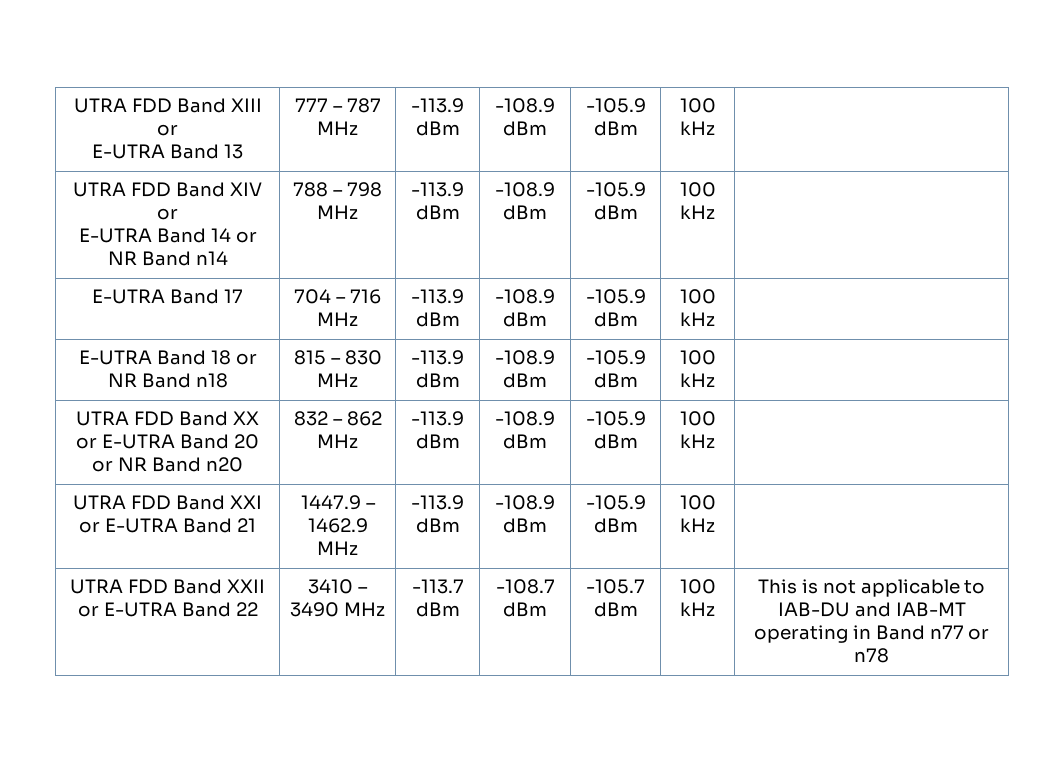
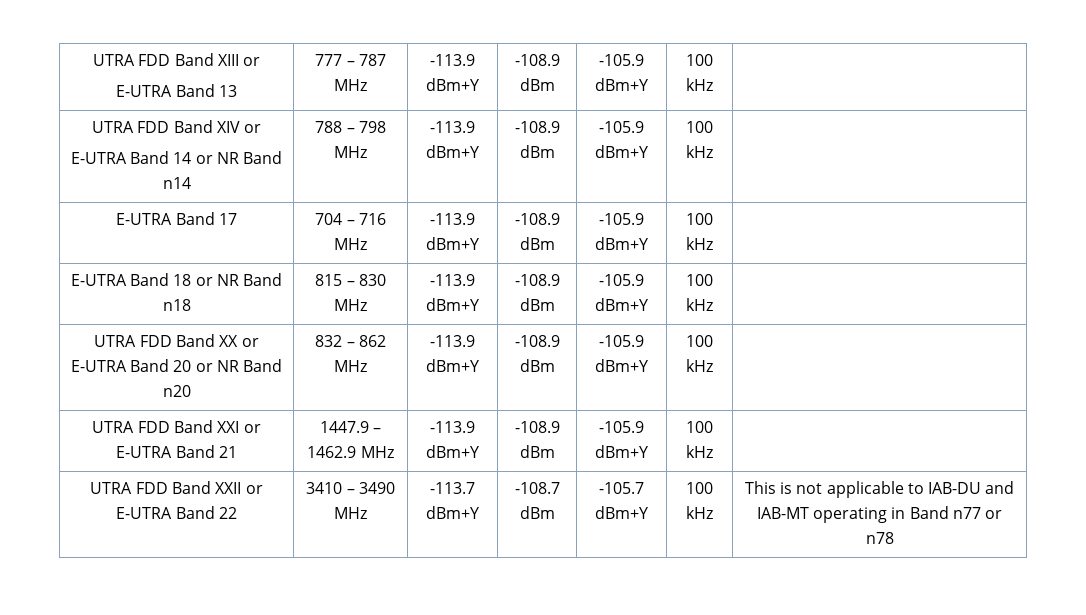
  UTRA FDD Band XIII or
- E-UTRA Band 13 | 777 – 787 MHz | -113.9 dBm | -108.9 dBm | -105.9 dBm | 100 kHz |
+ E-UTRA Band 13 | 777 – 787 MHz | -113.9 dBm+Y | -108.9 dBm | -105.9 dBm+Y | 100 kHz |
  UTRA FDD Band XIV or
- E-UTRA Band 14 or NR Band n14 | 788 – 798 MHz | -113.9 dBm | -108.9 dBm | -105.9 dBm | 100 kHz |
+ E-UTRA Band 14 or NR Band n14 | 788 – 798 MHz | -113.9 dBm+Y | -108.9 dBm | -105.9 dBm+Y | 100 kHz |
- E-UTRA Band 17 | 704 – 716 MHz | -113.9 dBm | -108.9 dBm | -105.9 dBm | 100 kHz |
+ E-UTRA Band 17 | 704 – 716 MHz | -113.9 dBm+Y | -108.9 dBm | -105.9 dBm+Y | 100 kHz |
- E-UTRA Band 18 or NR Band n18 | 815 – 830 MHz | -113.9 dBm | -108.9 dBm | -105.9 dBm | 100 kHz |
+ E-UTRA Band 18 or NR Band n18 | 815 – 830 MHz | -113.9 dBm+Y | -108.9 dBm | -105.9 dBm+Y | 100 kHz |
- UTRA FDD Band XX or E-UTRA Band 20 or NR Band n20 | 832 – 862 MHz | -113.9 dBm | -108.9 dBm | -105.9 dBm | 100 kHz |
+ UTRA FDD Band XX or E-UTRA Band 20 or NR Band n20 | 832 – 862 MHz | -113.9 dBm+Y | -108.9 dBm | -105.9 dBm+Y | 100 kHz |
- UTRA FDD Band XXI or E-UTRA Band 21 | 1447.9 – 1462.9 MHz | -113.9 dBm | -108.9 dBm | -105.9 dBm | 100 kHz |
+ UTRA FDD Band XXI or E-UTRA Band 21 | 1447.9 – 1462.9 MHz | -113.9 dBm+Y | -108.9 dBm | -105.9 dBm+Y | 100 kHz |
- UTRA FDD Band XXII or E-UTRA Band 22 | 3410 – 3490 MHz | -113.7 dBm | -108.7 dBm | -105.7 dBm | 100 kHz | This is not applicable to IAB-DU and IAB-MT operating in Band n77 or n78
+ UTRA FDD Band XXII or E-UTRA Band 22 | 3410 – 3490 MHz | -113.7 dBm+Y | -108.7 dBm | -105.7 dBm+Y | 100 kHz | This is not applicable to IAB-DU and IAB-MT operating in Band n77 or n78

